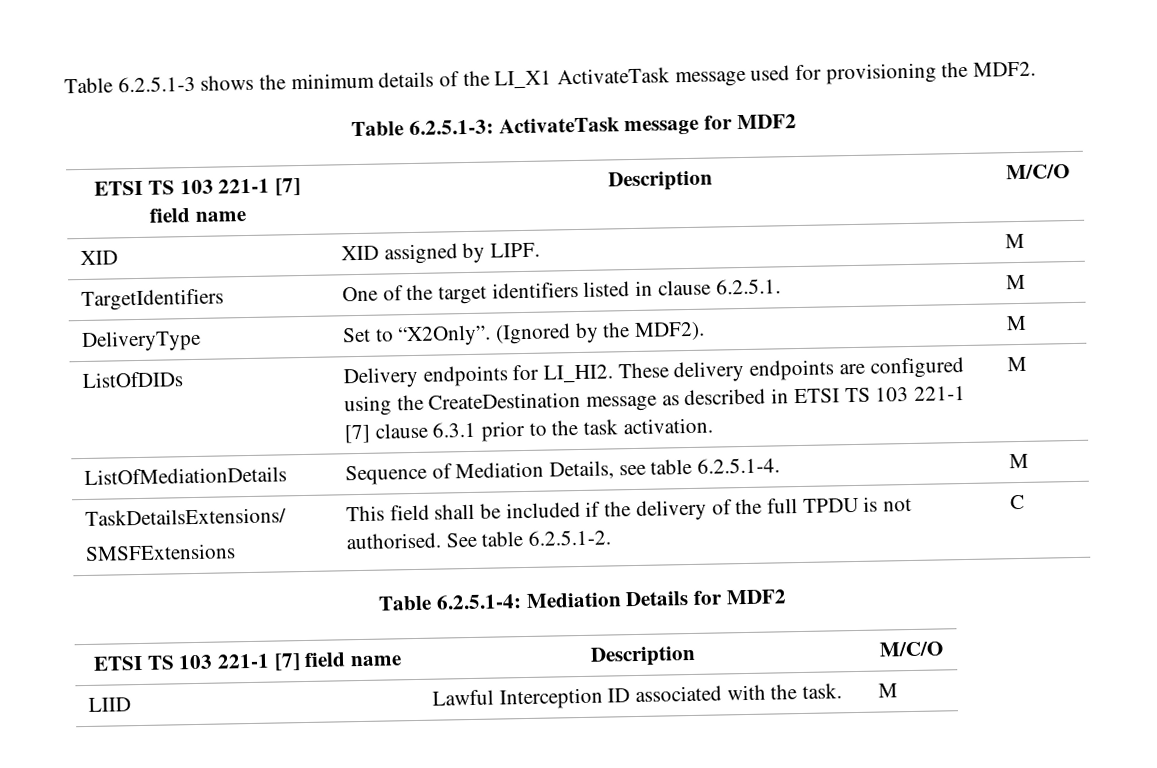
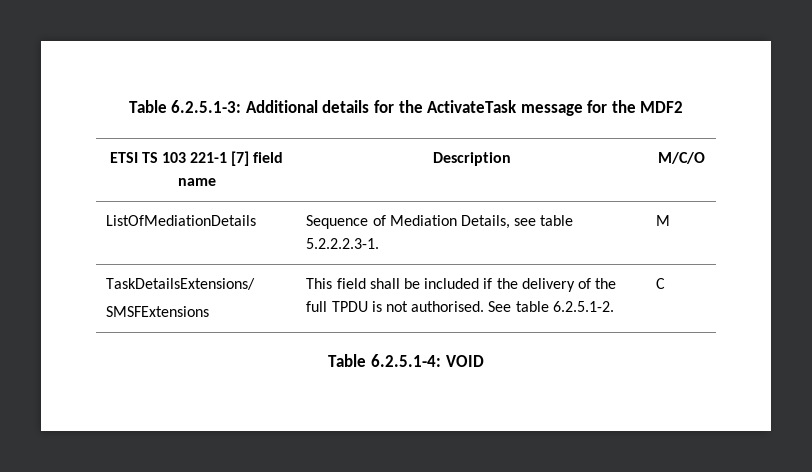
- Table 6.2.5.1-3 shows the minimum details of the LI_X1 ActivateTask message used for provisioning the MDF2.
- Table 6.2.5.1-3: ActivateTask message for MDF2
+ Table 6.2.5.1-3: Additional details for the ActivateTask message for the MDF2
- XID | XID assigned by LIPF. | M
- TargetIdentifiers | One of the target identifiers listed in clause 6.2.5.1. | M
- DeliveryType | Set to “X2Only”. (Ignored by the MDF2). | M
- ListOfDIDs | Delivery endpoints for LI_HI2. These delivery endpoints are configured using the CreateDestination message as described in ETSI TS 103 221-1 [7] clause 6.3.1 prior to the task activation. | M
- ListOfMediationDetails | Sequence of Mediation Details, see table 6.2.5.1-4. | M
+ ListOfMediationDetails | Sequence of Mediation Details, see table 5.2.2.2.3-1. | M
- Table 6.2.5.1-4: Mediation Details for MDF2
- ETSI TS 103 221-1 [7] field name | Description | M/C/O
- LIID | Lawful Interception ID associated with the task. | M
+ Table 6.2.5.1-4: VOID

